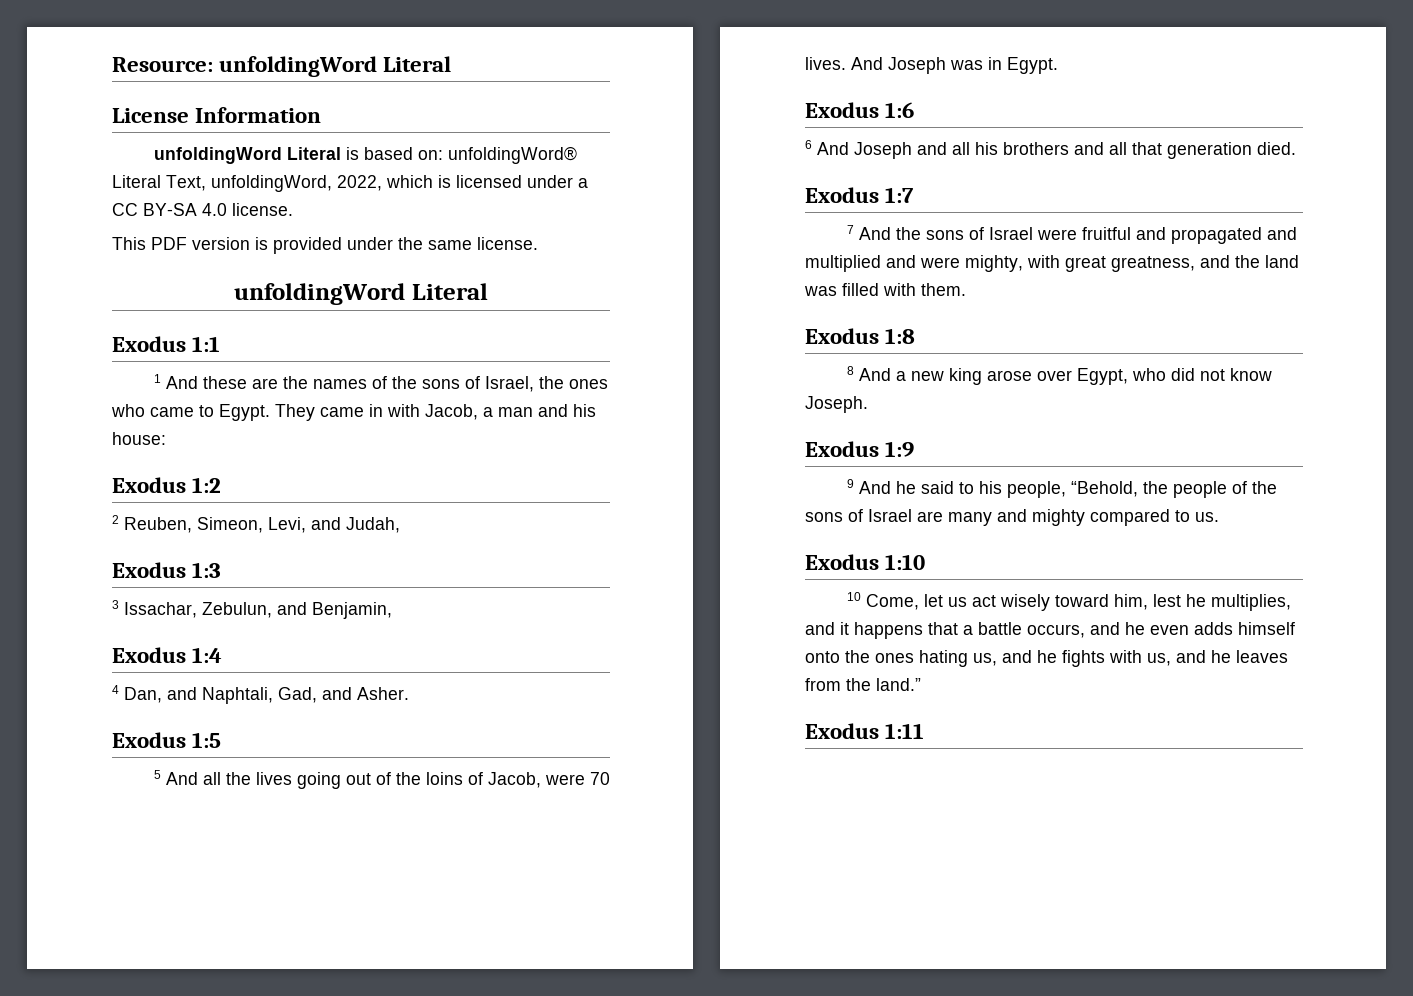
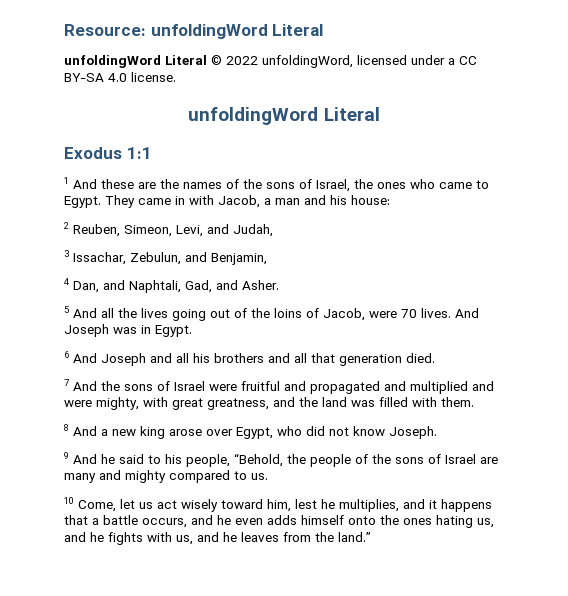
- License Information
- unfoldingWord Literal is based on: unfoldingWord® Literal Text, unfoldingWord, 2022, which is licensed under a CC BY-SA 4.0 license.
+ unfoldingWord Literal © 2022 unfoldingWord, licensed under a CC BY-SA 4.0 license.
- This PDF version is provided under the same license.
- Exodus 1:2
- Exodus 1:3
- Exodus 1:4
- Exodus 1:5
- Exodus 1:6
- Exodus 1:7
- Exodus 1:8
- Exodus 1:9
- Exodus 1:10
- Exodus 1:11

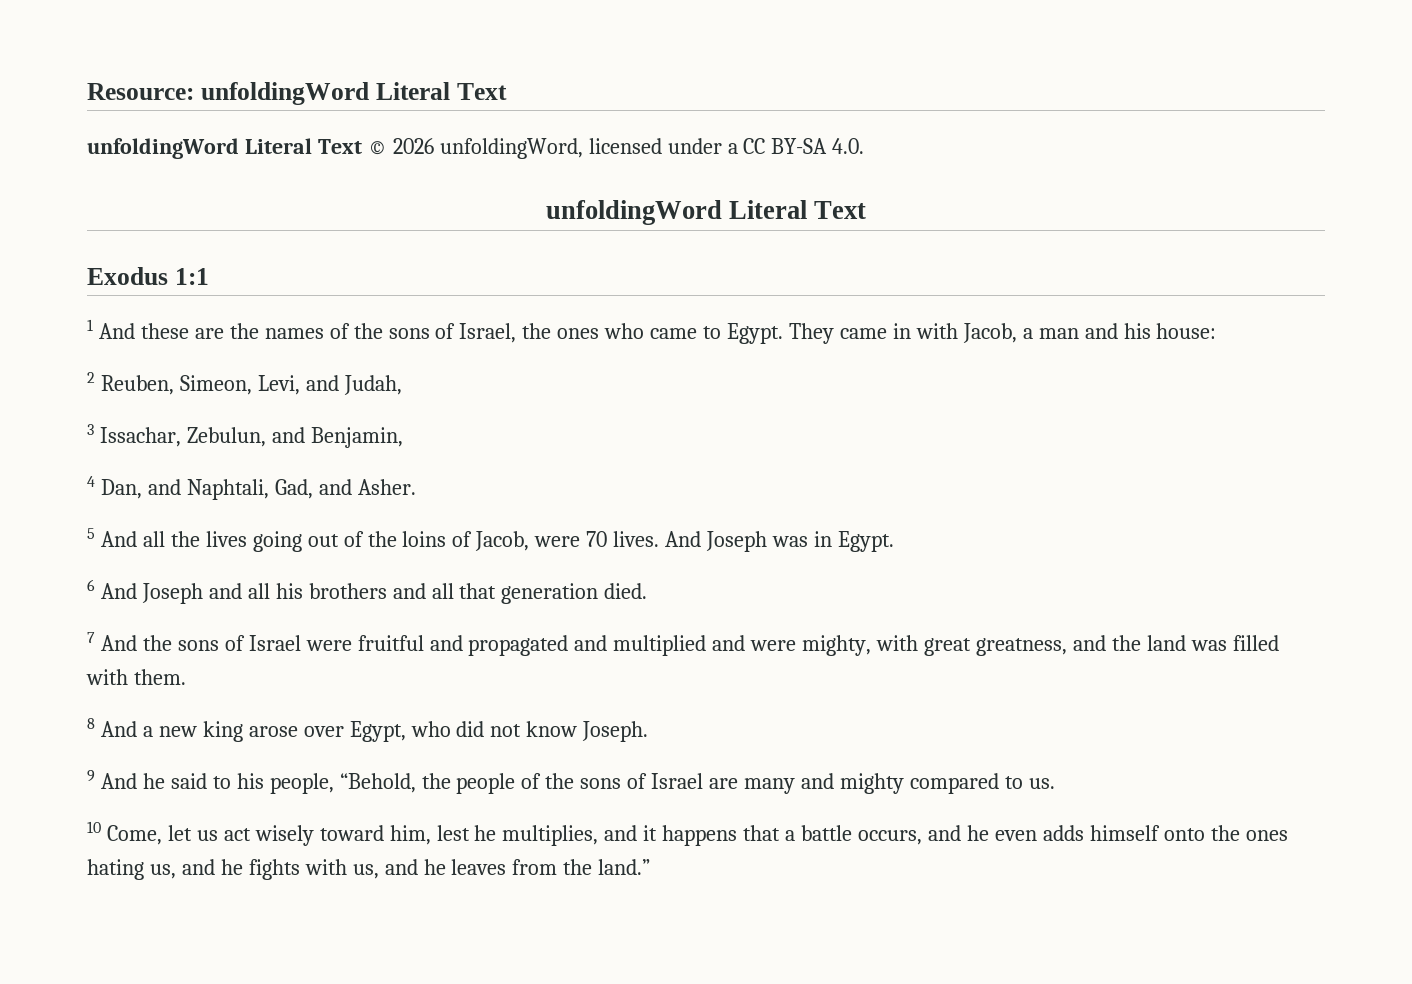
- Resource: unfoldingWord Literal
- unfoldingWord Literal © 2022 unfoldingWord, licensed under a CC BY-SA 4.0 license.
- unfoldingWord Literal
+ Resource: unfoldingWord Literal Text
+ unfoldingWord Literal Text © 2026 unfoldingWord, licensed under a CC BY-SA 4.0.
+ unfoldingWord Literal Text

